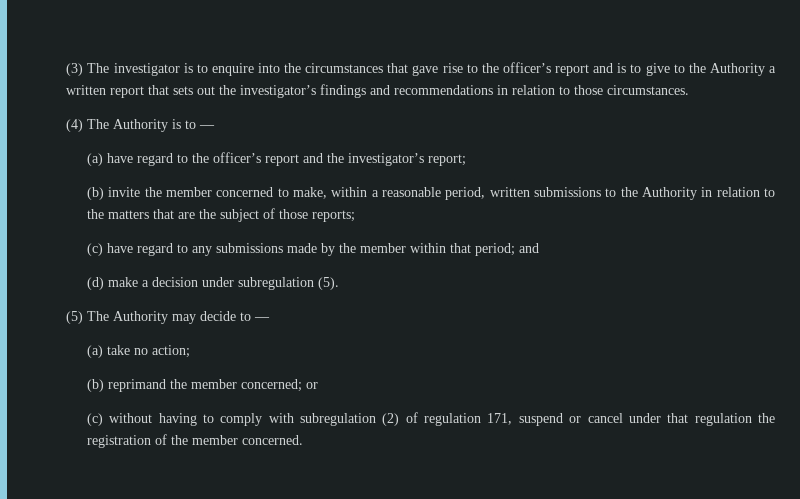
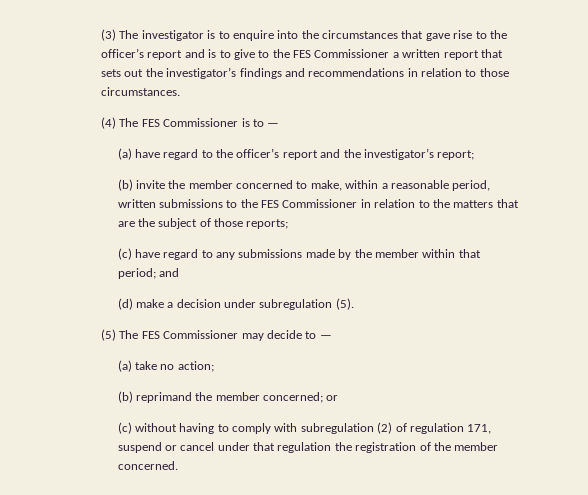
- (3) The investigator is to enquire into the circumstances that gave rise to the officer’s report and is to give to the Authority a written report that sets out the investigator’s findings and recommendations in relation to those circumstances.
+ (3) The investigator is to enquire into the circumstances that gave rise to the officer’s report and is to give to the FES Commissioner a written report that sets out the investigator’s findings and recommendations in relation to those circumstances.
- (4) The Authority is to —
+ (4) The FES Commissioner is to —
- (b) invite the member concerned to make, within a reasonable period, written submissions to the Authority in relation to the matters that are the subject of those reports;
+ (b) invite the member concerned to make, within a reasonable period, written submissions to the FES Commissioner in relation to the matters that are the subject of those reports;
- (5) The Authority may decide to —
+ (5) The FES Commissioner may decide to —

